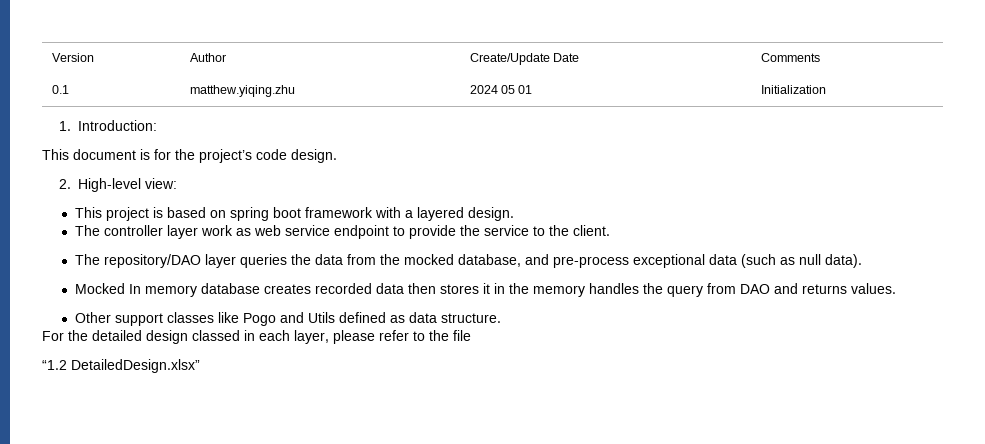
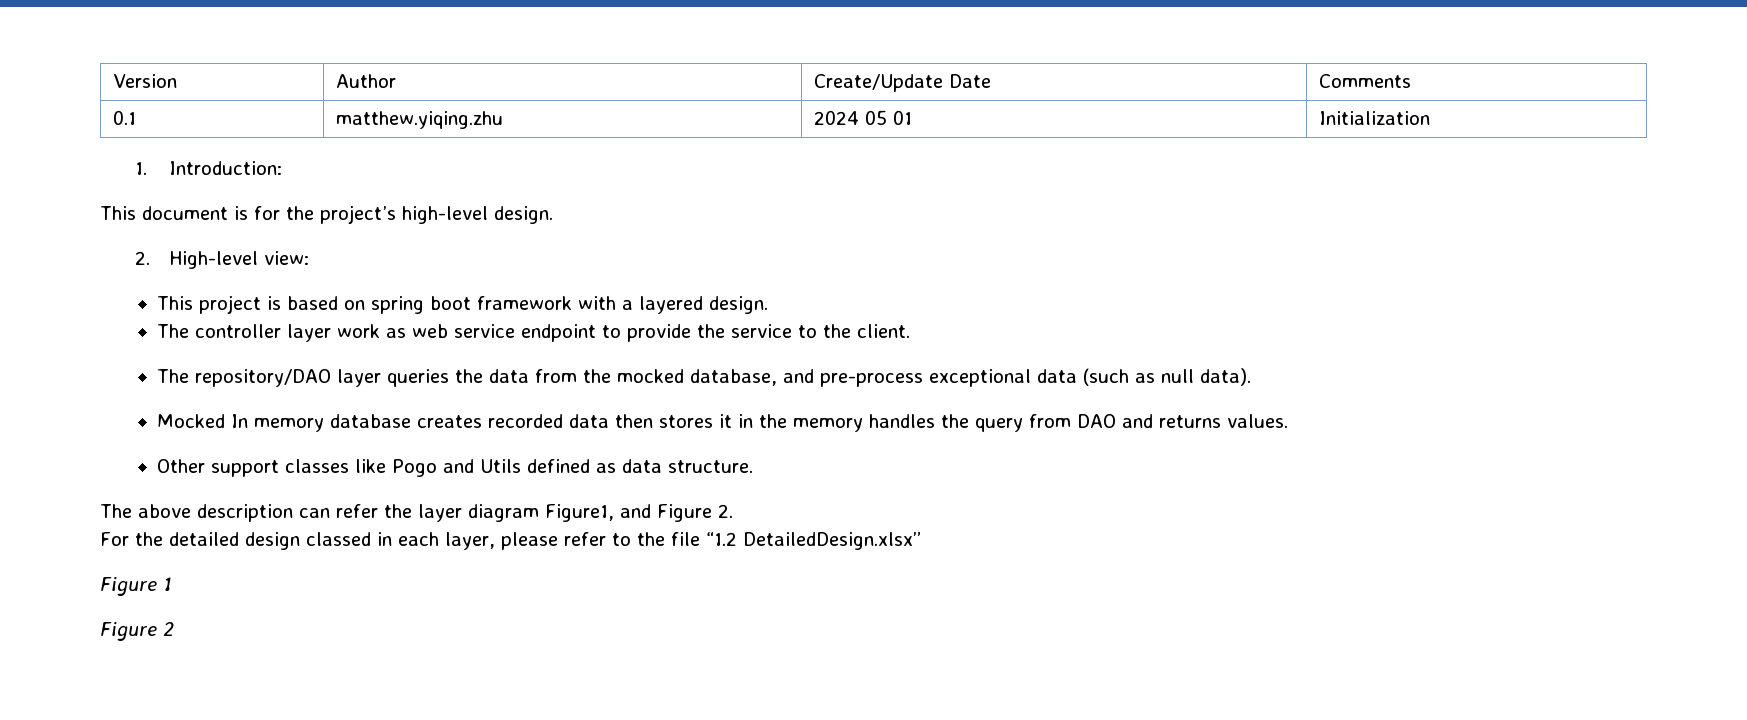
- This document is for the project’s code design.
+ This document is for the project’s high-level design.
+ The above description can refer the layer diagram Figure1, and Figure 2.
- For the detailed design classed in each layer, please refer to the file
- “1.2 DetailedDesign.xlsx”
+ For the detailed design classed in each layer, please refer to the file “1.2 DetailedDesign.xlsx”
+ Figure 1
+ Figure 2

